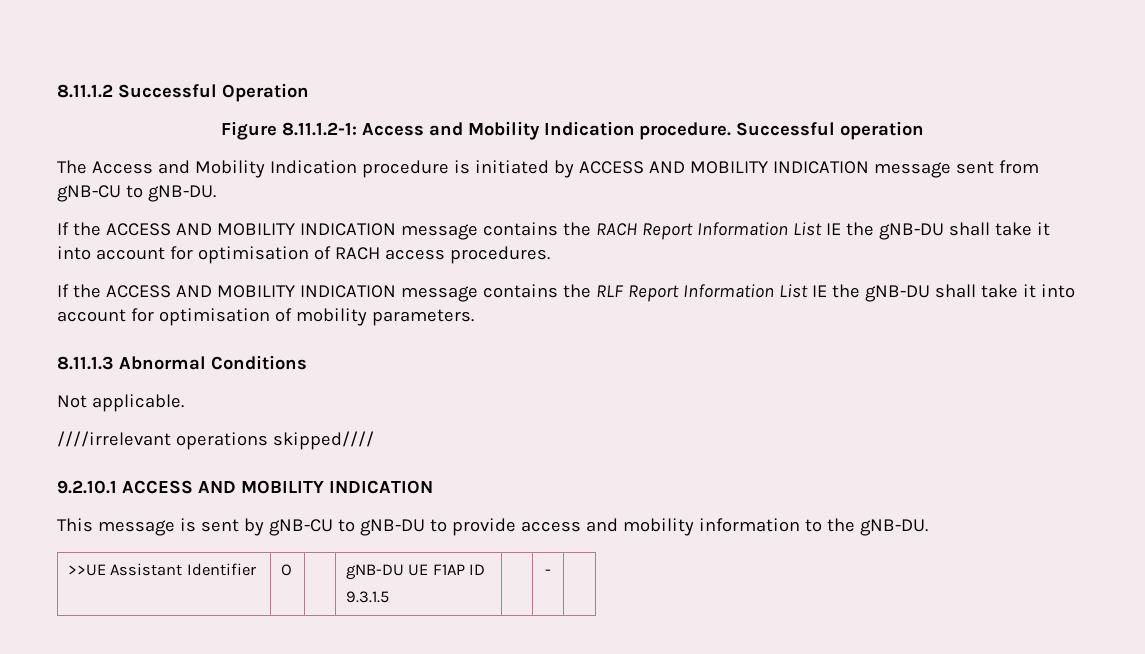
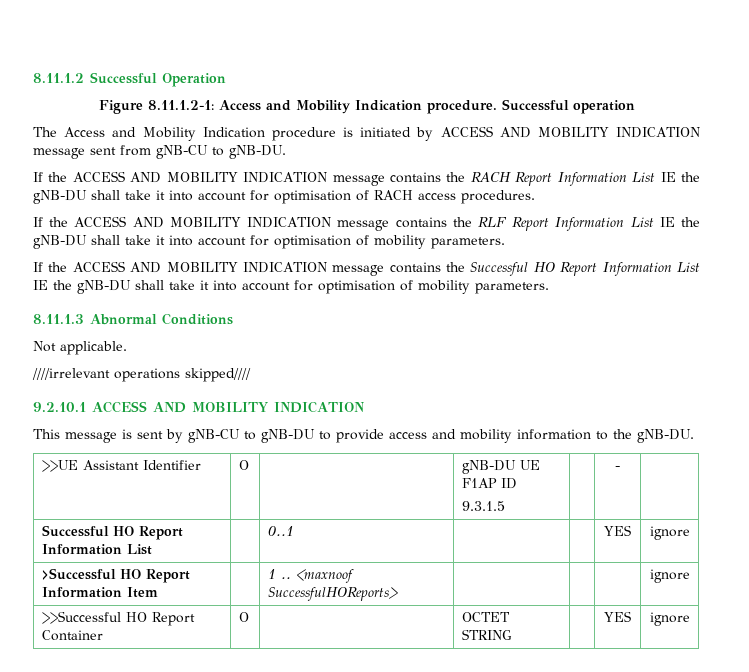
+ If the ACCESS AND MOBILITY INDICATION message contains the Successful HO Report Information List IE the gNB-DU shall take it into account for optimisation of mobility parameters.
+ Successful HO Report Information List | | 0..1 | | | YES | ignore
+ >Successful HO Report Information Item | | 1 .. <maxnoof SuccessfulHOReports> | | | | ignore
+ >>Successful HO Report Container | O | | OCTET STRING | | YES | ignore

